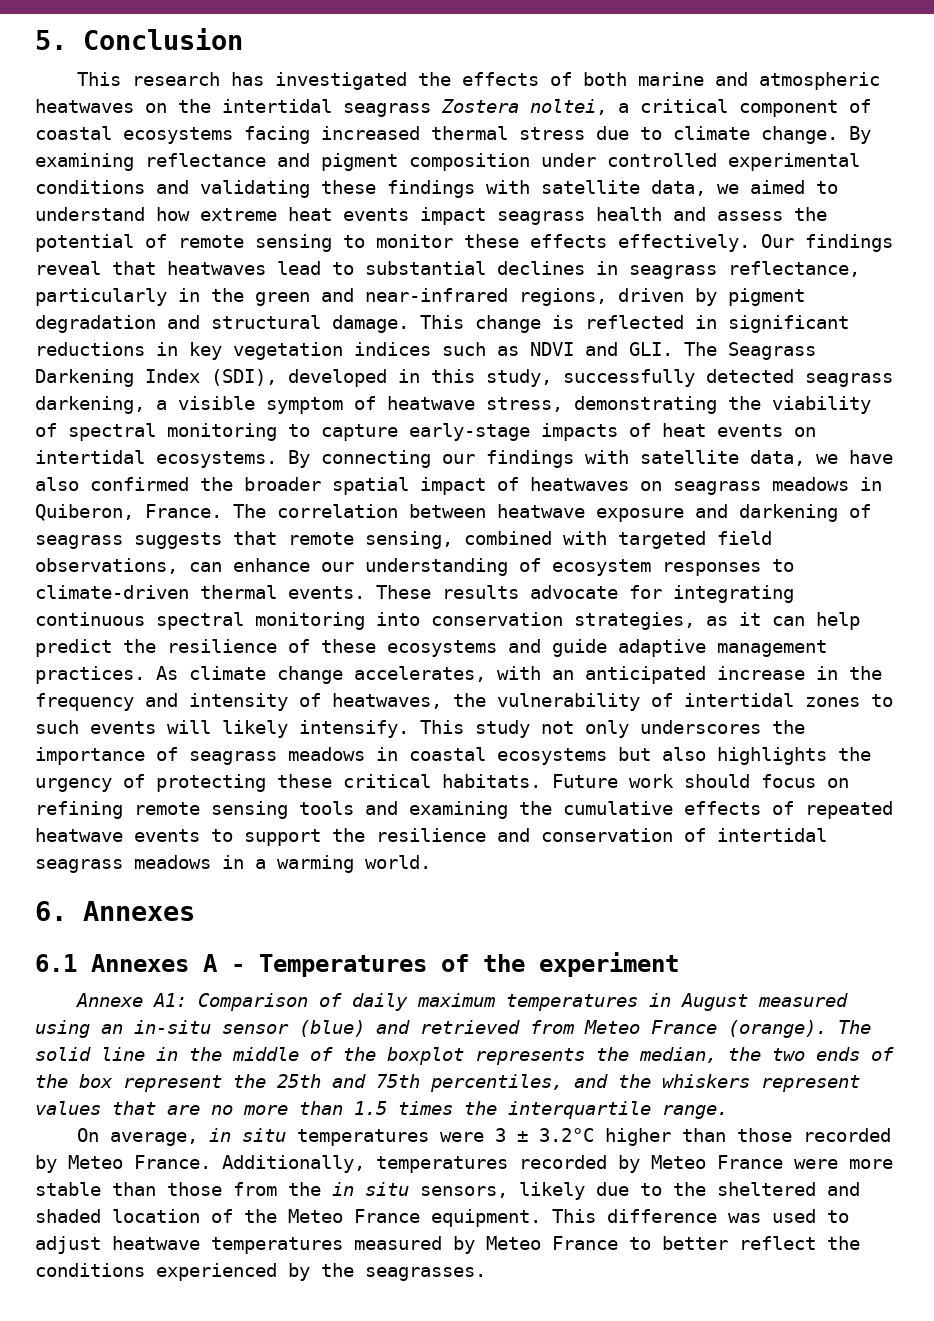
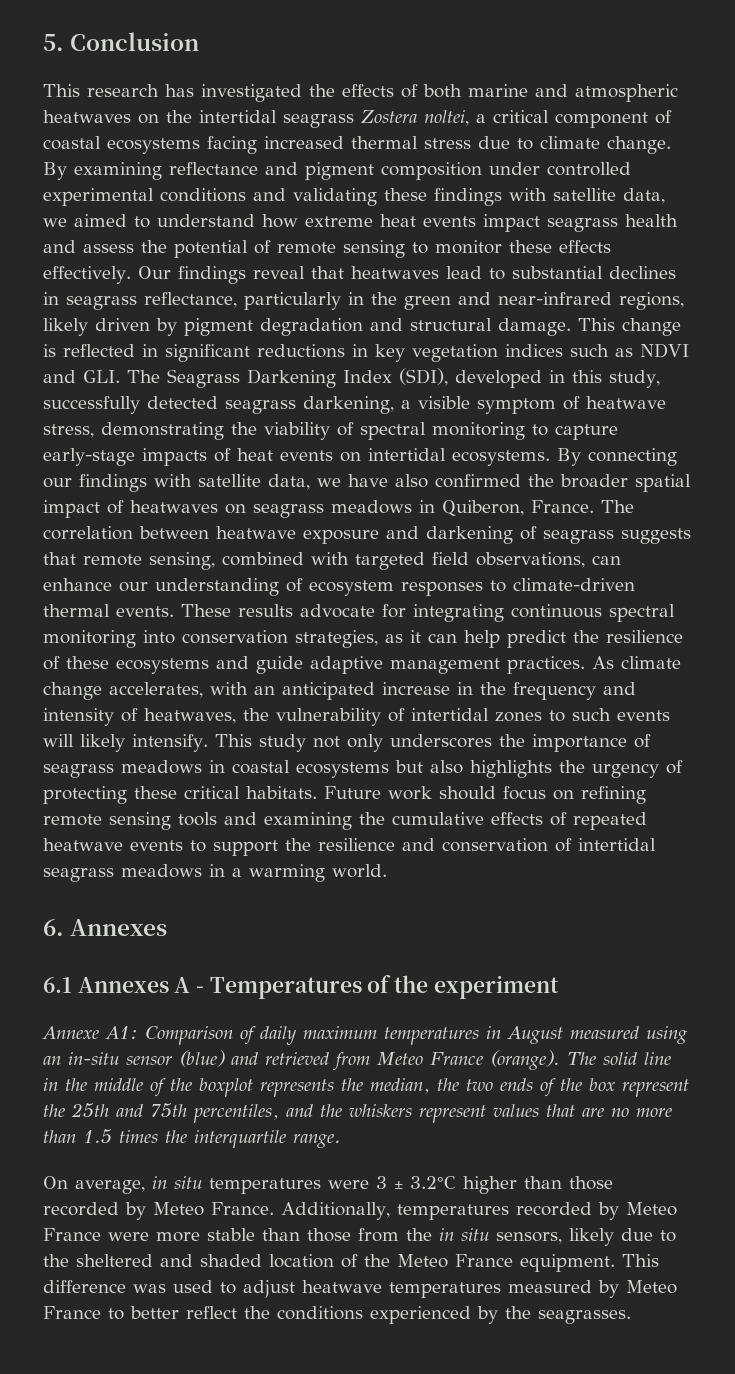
- Our findings reveal that heatwaves lead to substantial declines in seagrass reflectance, particularly in the green and near-infrared regions, driven by pigment degradation and structural damage.
+ Our findings reveal that heatwaves lead to substantial declines in seagrass reflectance, particularly in the green and near-infrared regions, likely driven by pigment degradation and structural damage.

